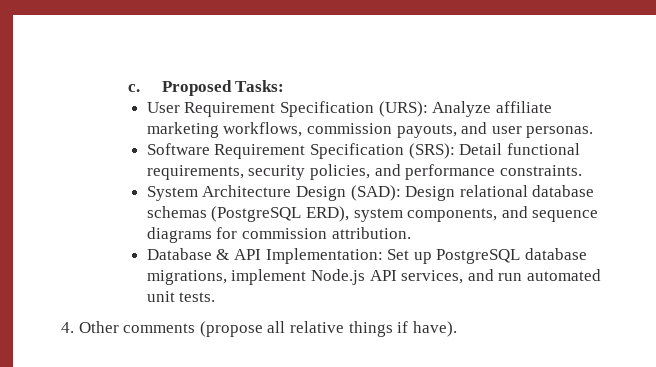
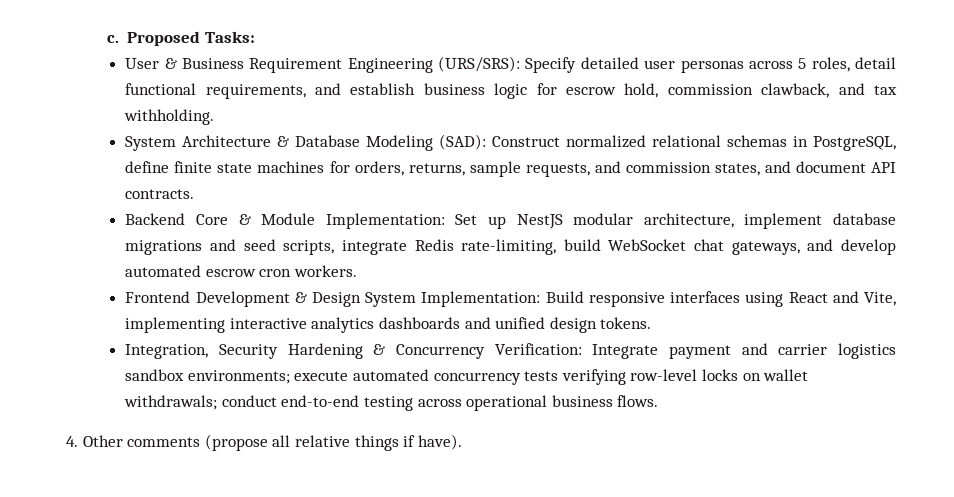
- User Requirement Specification (URS): Analyze affiliate marketing workflows, commission payouts, and user personas.
- Software Requirement Specification (SRS): Detail functional requirements, security policies, and performance constraints.
- System Architecture Design (SAD): Design relational database schemas (PostgreSQL ERD), system components, and sequence diagrams for commission attribution.
- Database & API Implementation: Set up PostgreSQL database migrations, implement Node.js API services, and run automated unit tests.
+ User & Business Requirement Engineering (URS/SRS): Specify detailed user personas across 5 roles, detail functional requirements, and establish business logic for escrow hold, commission clawback, and tax withholding.
+ System Architecture & Database Modeling (SAD): Construct normalized relational schemas in PostgreSQL, define finite state machines for orders, returns, sample requests, and commission states, and document API contracts.
+ Backend Core & Module Implementation: Set up NestJS modular architecture, implement database migrations and seed scripts, integrate Redis rate-limiting, build WebSocket chat gateways, and develop automated escrow cron workers.
+ Frontend Development & Design System Implementation: Build responsive interfaces using React and Vite, implementing interactive analytics dashboards and unified design tokens.
+ Integration, Security Hardening & Concurrency Verification: Integrate payment and carrier logistics sandbox environments; execute automated concurrency tests verifying row-level locks on wallet withdrawals; conduct end-to-end testing across operational business flows.

